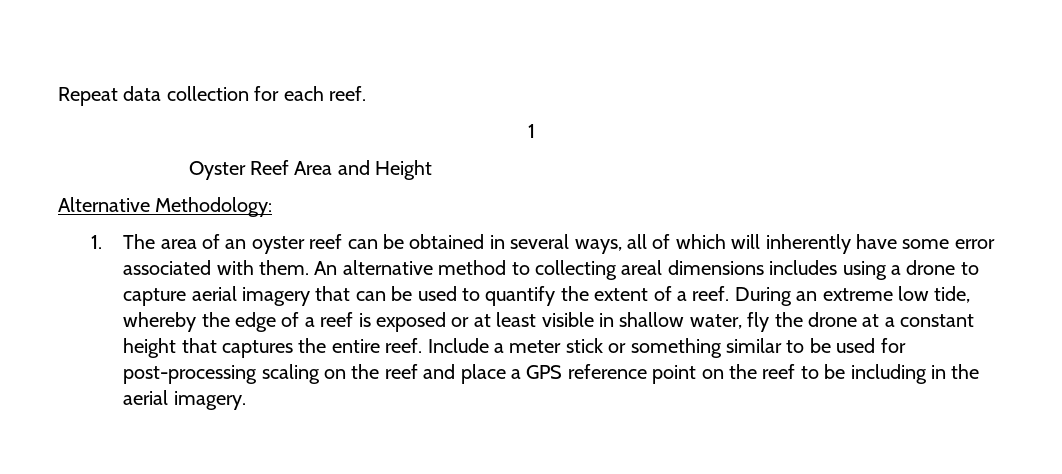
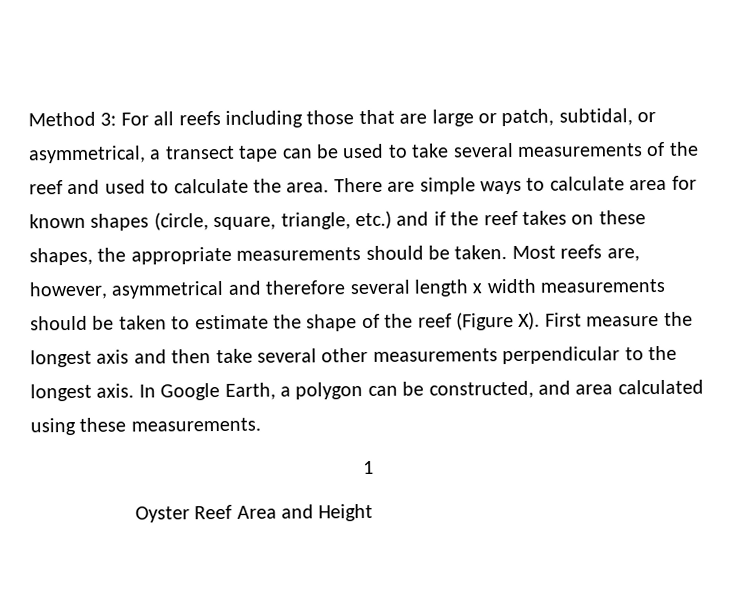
- Repeat data collection for each reef.
+ Method 3: For all reefs including those that are large or patch, subtidal, or asymmetrical, a transect tape can be used to take several measurements of the reef and used to calculate the area. There are simple ways to calculate area for known shapes (circle, square, triangle, etc.) and if the reef takes on these shapes, the appropriate measurements should be taken. Most reefs are, however, asymmetrical and therefore several length x width measurements should be taken to estimate the shape of the reef (Figure X). First measure the longest axis and then take several other measurements perpendicular to the longest axis. In Google Earth, a polygon can be constructed, and area calculated using these measurements.
- Alternative Methodology:
- 1. The area of an oyster reef can be obtained in several ways, all of which will inherently have some error associated with them. An alternative method to collecting areal dimensions includes using a drone to capture aerial imagery that can be used to quantify the extent of a reef. During an extreme low tide, whereby the edge of a reef is exposed or at least visible in shallow water, fly the drone at a constant height that captures the entire reef. Include a meter stick or something similar to be used for post-processing scaling on the reef and place a GPS reference point on the reef to be including in the aerial imagery.

